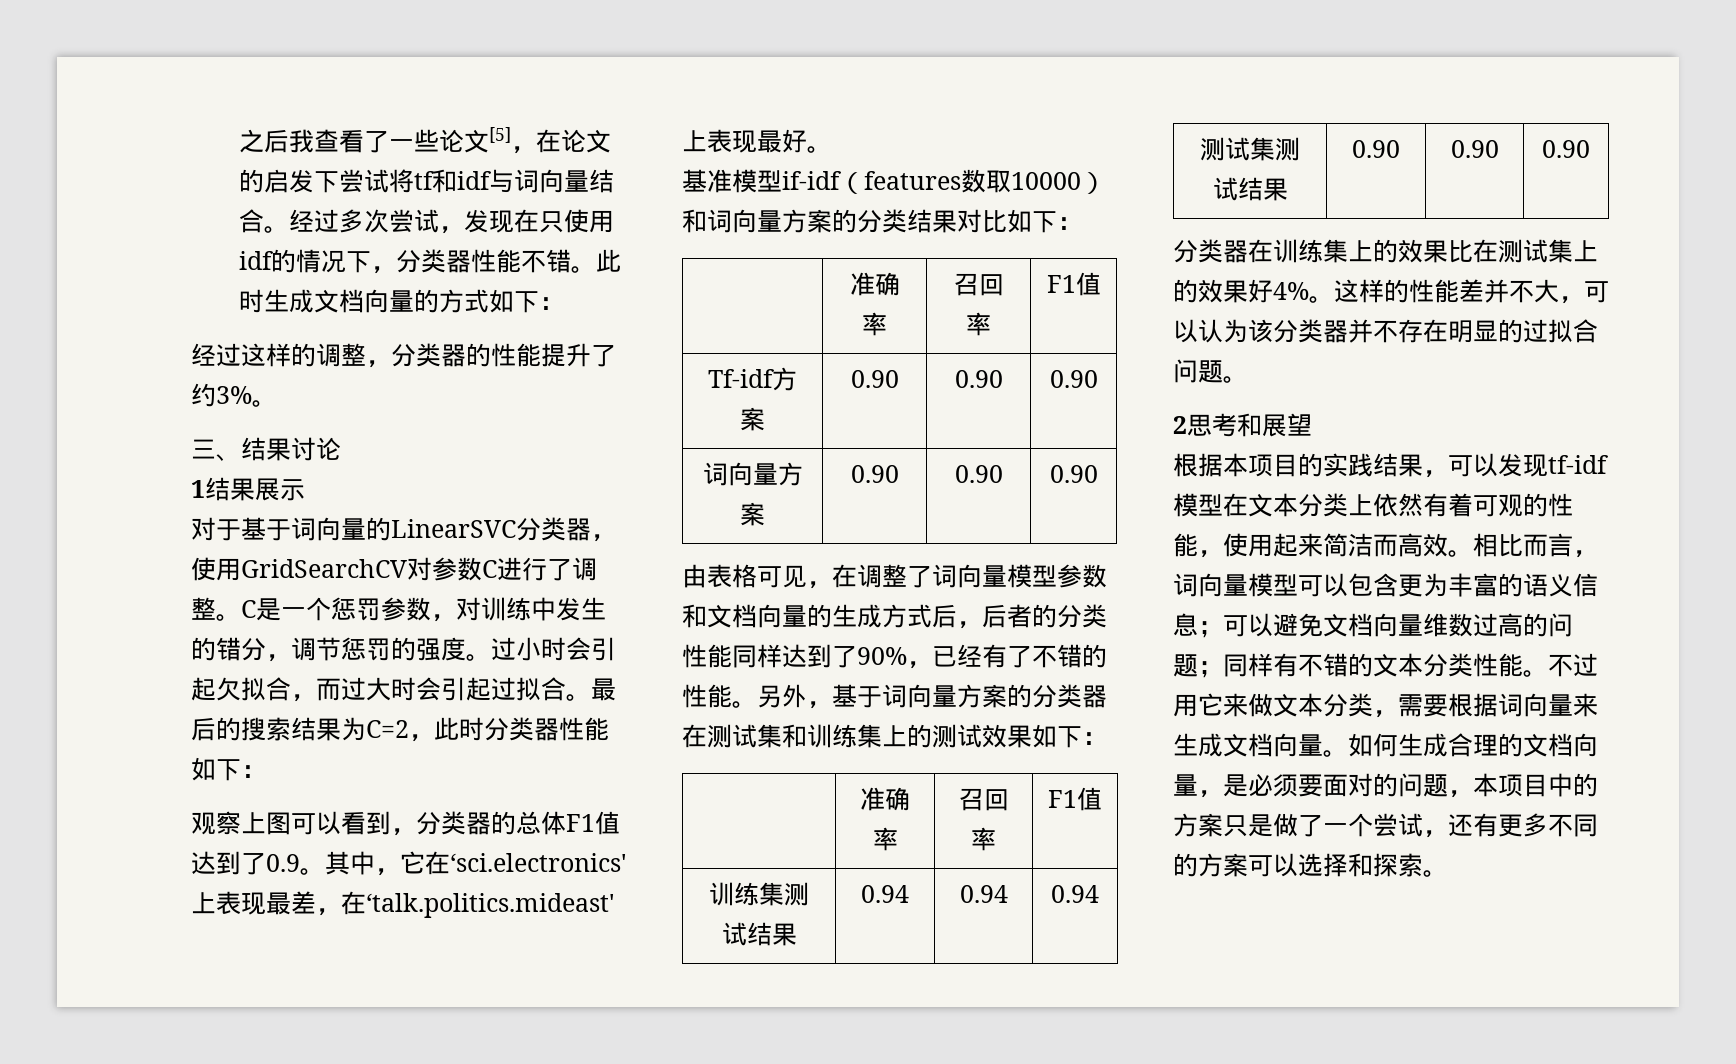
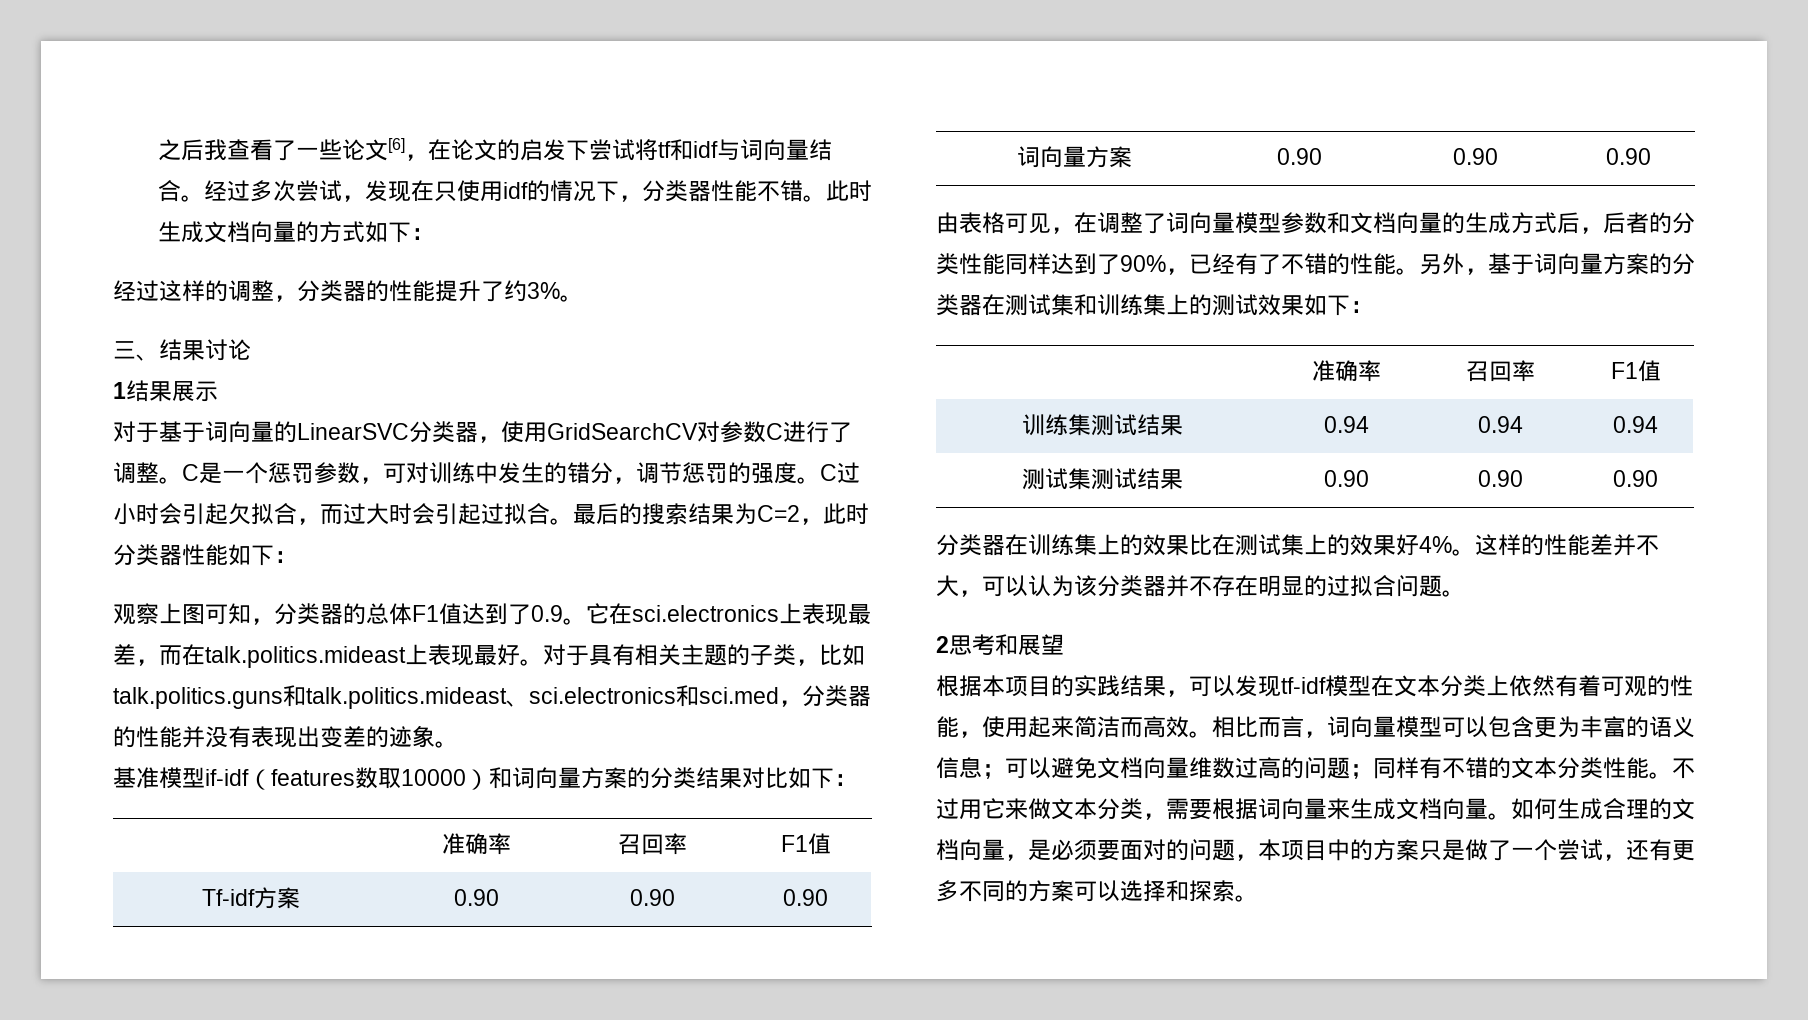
- 之后我查看了一些论文[5]，在论文的启发下尝试将tf和idf与词向量结合。
+ 之后我查看了一些论文[6]，在论文的启发下尝试将tf和idf与词向量结合。
- C是一个惩罚参数，对训练中发生的错分，调节惩罚的强度。
+ C是一个惩罚参数，可对训练中发生的错分，调节惩罚的强度。
- 过小时会引起欠拟合，而过大时会引起过拟合。
+ C过小时会引起欠拟合，而过大时会引起过拟合。
- 观察上图可以看到，分类器的总体F1值达到了0.9。
+ 观察上图可知，分类器的总体F1值达到了0.9。
- 其中，它在‘sci.electronics'上表现最差，在‘talk.politics.mideast'上表现最好。
+ 它在sci.electronics上表现最差，而在talk.politics.mideast上表现最好。对于具有相关主题的子类，比如talk.politics.guns和talk.politics.mideast、sci.electronics和sci.med，分类器的性能并没有表现出变差的迹象。

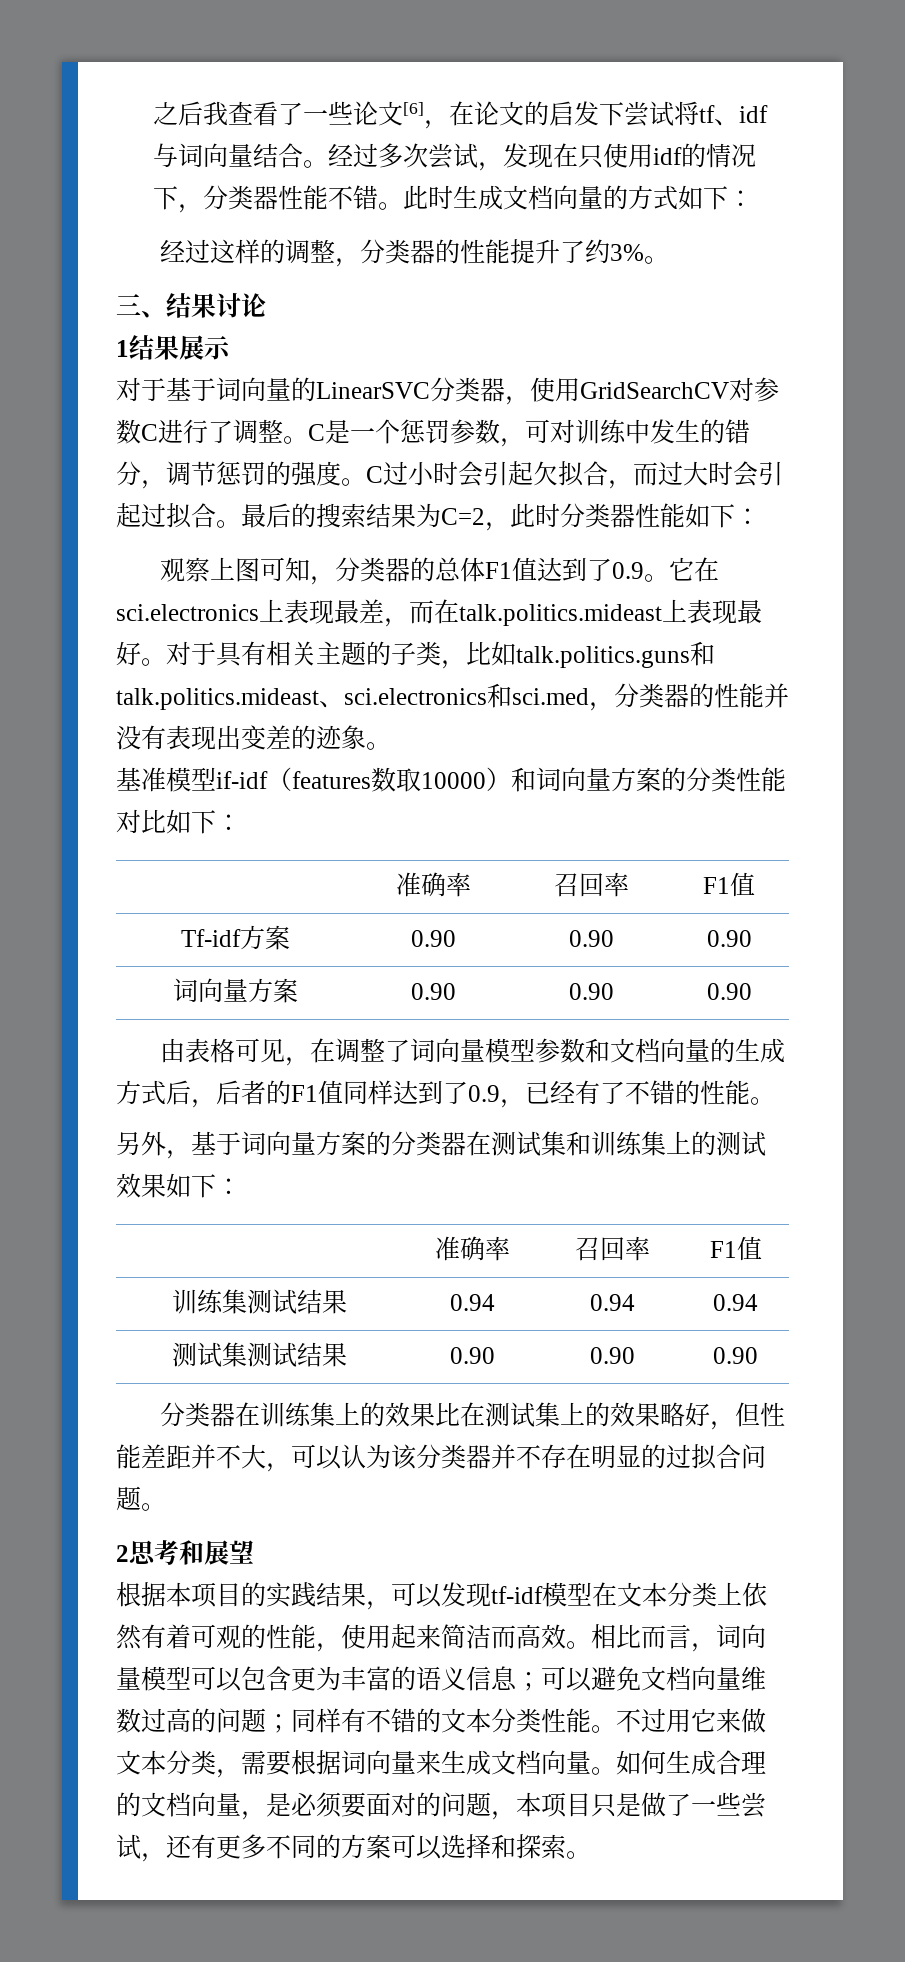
- 之后我查看了一些论文[6]，在论文的启发下尝试将tf和idf与词向量结合。
+ 之后我查看了一些论文[6]，在论文的启发下尝试将tf、idf与词向量结合。
- 基准模型if-idf（features数取10000）和词向量方案的分类结果对比如下：
+ 基准模型if-idf（features数取10000）和词向量方案的分类性能对比如下：
- 由表格可见，在调整了词向量模型参数和文档向量的生成方式后，后者的分类性能同样达到了90%，已经有了不错的性能。另外，基于词向量方案的分类器在测试集和训练集上的测试效果如下：
+ 由表格可见，在调整了词向量模型参数和文档向量的生成方式后，后者的F1值同样达到了0.9，已经有了不错的性能。
+ 另外，基于词向量方案的分类器在测试集和训练集上的测试效果如下：
- 分类器在训练集上的效果比在测试集上的效果好4%。这样的性能差并不大，可以认为该分类器并不存在明显的过拟合问题。
+ 分类器在训练集上的效果比在测试集上的效果略好，但性能差距并不大，可以认为该分类器并不存在明显的过拟合问题。
- 如何生成合理的文档向量，是必须要面对的问题，本项目中的方案只是做了一个尝试，还有更多不同的方案可以选择和探索。
+ 如何生成合理的文档向量，是必须要面对的问题，本项目只是做了一些尝试，还有更多不同的方案可以选择和探索。

